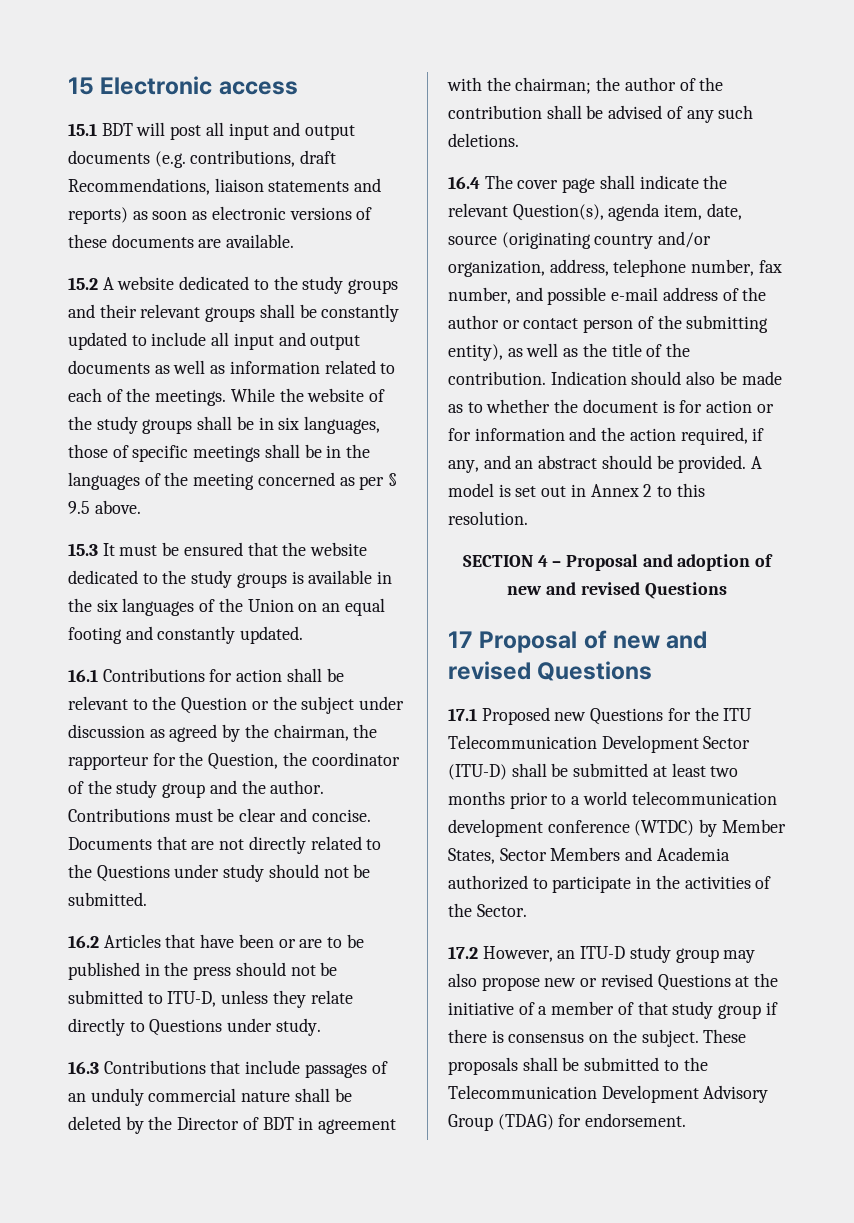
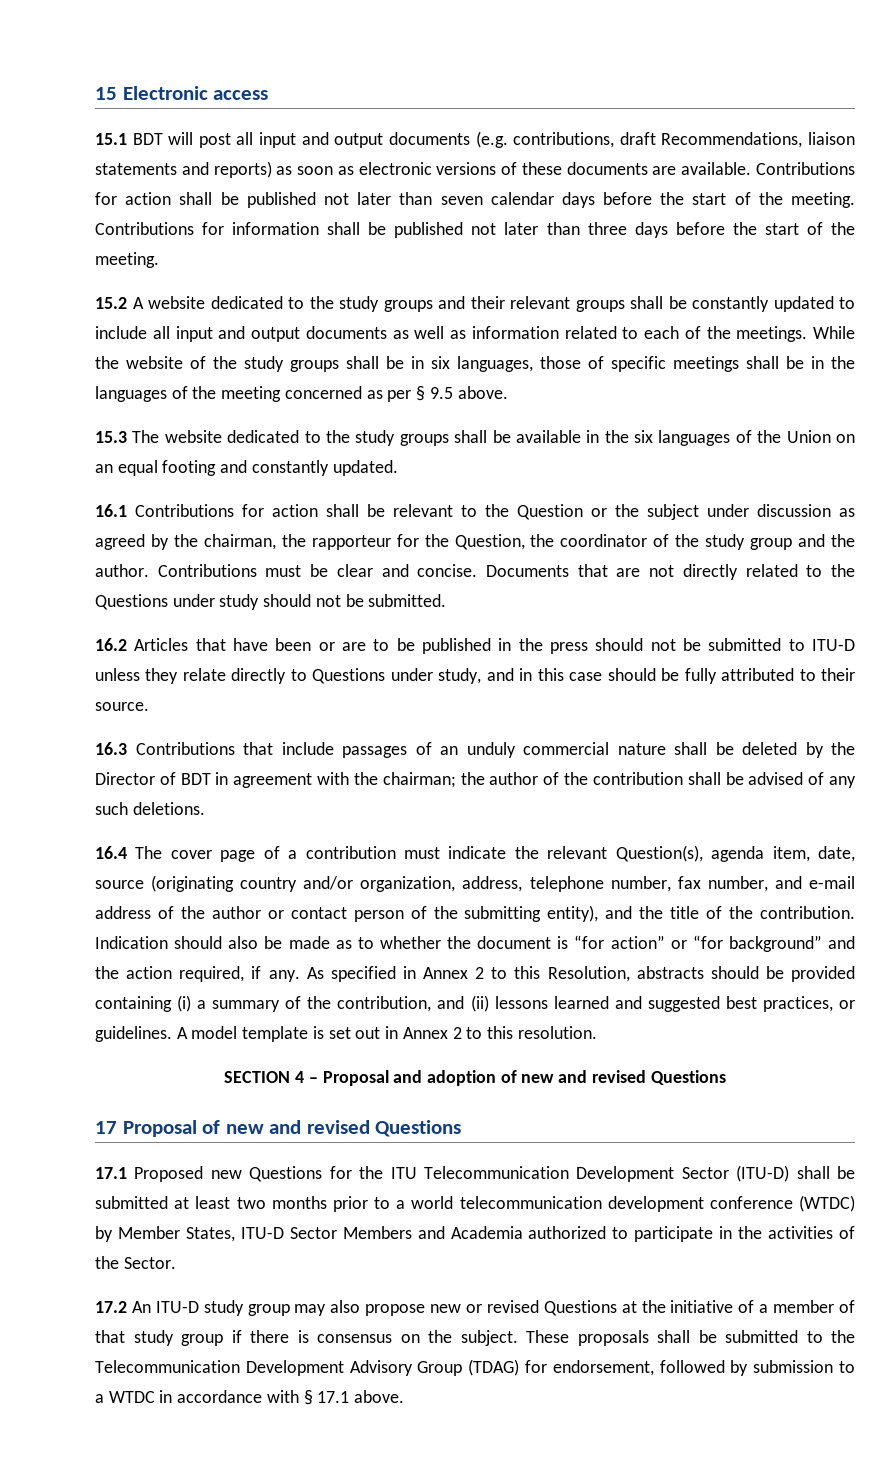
+ Contributions for action shall be published not later than seven calendar days before the start of the meeting. Contributions for information shall be published not later than three days before the start of the meeting.
- 15.3 It must be ensured that the website dedicated to the study groups is available in the six languages of the Union on an equal footing and constantly updated.
+ 15.3 The website dedicated to the study groups shall be available in the six languages of the Union on an equal footing and constantly updated.
- 16.2 Articles that have been or are to be published in the press should not be submitted to ITU-D, unless they relate directly to Questions under study.
+ 16.2 Articles that have been or are to be published in the press should not be submitted to ITU-D unless they relate directly to Questions under study, and in this case should be fully attributed to their source.
- 16.4 The cover page shall indicate the relevant Question(s), agenda item, date, source (originating country and/or organization, address, telephone number, fax number, and possible e-mail address of the author or contact person of the submitting entity), as well as the title of the contribution.
+ 16.4 The cover page of a contribution must indicate the relevant Question(s), agenda item, date, source (originating country and/or organization, address, telephone number, fax number, and e-mail address of the author or contact person of the submitting entity), and the title of the contribution.
- Indication should also be made as to whether the document is for action or for information and the action required, if any, and an abstract should be provided.
+ Indication should also be made as to whether the document is “for action” or “for background” and the action required, if any. As specified in Annex 2 to this Resolution, abstracts should be provided containing (i) a summary of the contribution, and (ii) lessons learned and suggested best practices, or guidelines.
- A model is set out in Annex 2 to this resolution.
+ A model template is set out in Annex 2 to this resolution.
- 17.1 Proposed new Questions for the ITU Telecommunication Development Sector (ITU-D) shall be submitted at least two months prior to a world telecommunication development conference (WTDC) by Member States, Sector Members and Academia authorized to participate in the activities of the Sector.
+ 17.1 Proposed new Questions for the ITU Telecommunication Development Sector (ITU-D) shall be submitted at least two months prior to a world telecommunication development conference (WTDC) by Member States, ITU-D Sector Members and Academia authorized to participate in the activities of the Sector.
- 17.2 However, an ITU-D study group may also propose new or revised Questions at the initiative of a member of that study group if there is consensus on the subject.
+ 17.2 An ITU-D study group may also propose new or revised Questions at the initiative of a member of that study group if there is consensus on the subject.
- These proposals shall be submitted to the Telecommunication Development Advisory Group (TDAG) for endorsement.
+ These proposals shall be submitted to the Telecommunication Development Advisory Group (TDAG) for endorsement, followed by submission to a WTDC in accordance with § 17.1 above.

